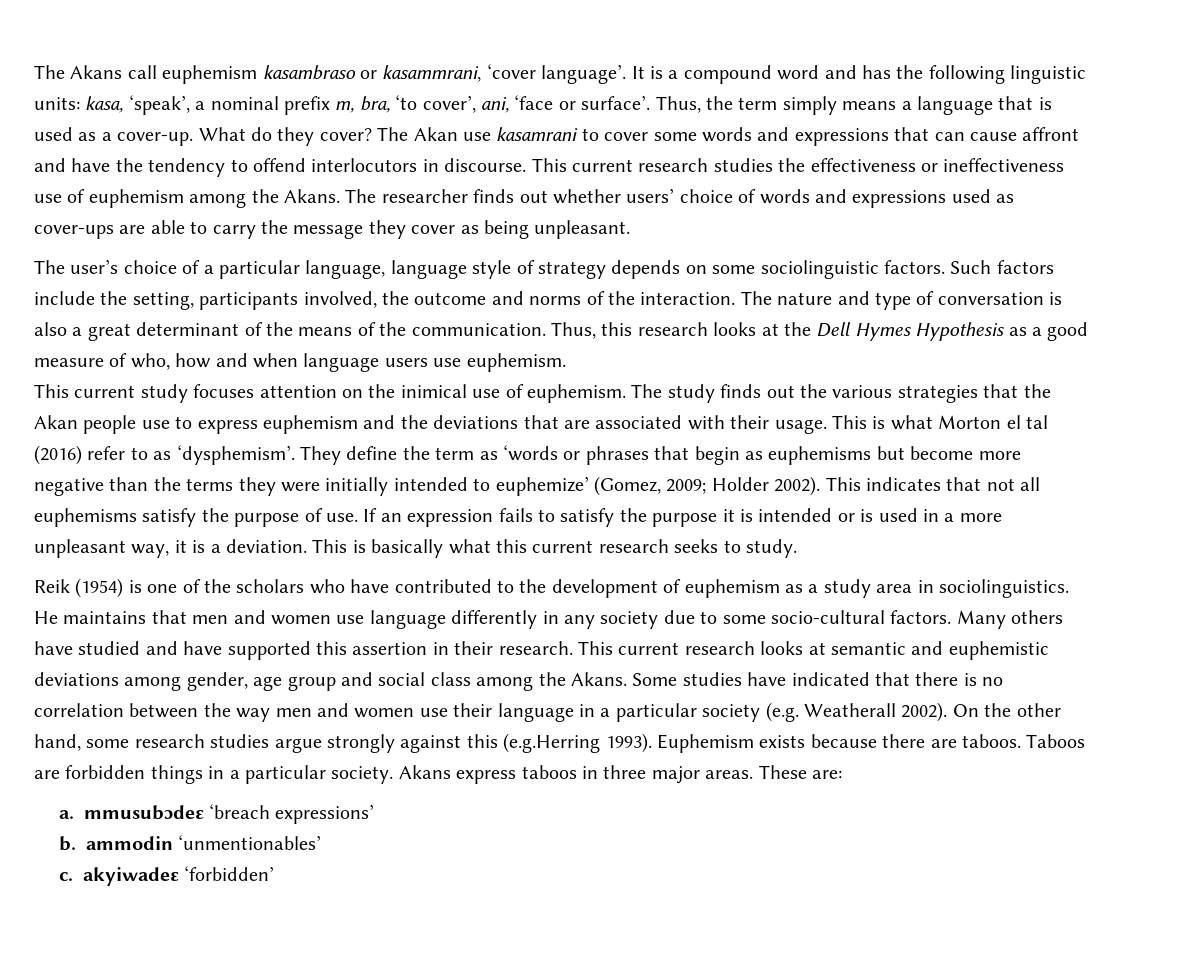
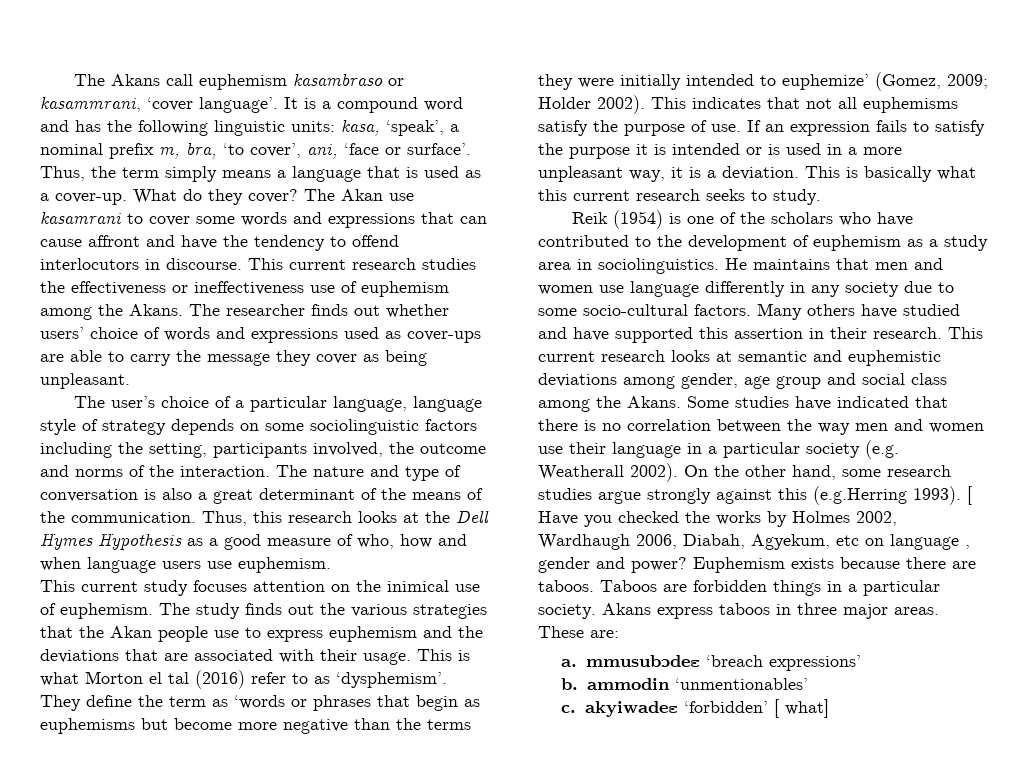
- The user’s choice of a particular language, language style of strategy depends on some sociolinguistic factors. Such factors include the setting, participants involved, the outcome and norms of the interaction.
+ The user’s choice of a particular language, language style of strategy depends on some sociolinguistic factors including the setting, participants involved, the outcome and norms of the interaction.
+ [ Have you checked the works by Holmes 2002, Wardhaugh 2006, Diabah, Agyekum, etc on language , gender and power?
- c. akyiwadeε ‘forbidden’
+ c. akyiwadeε ‘forbidden’ [ what]

